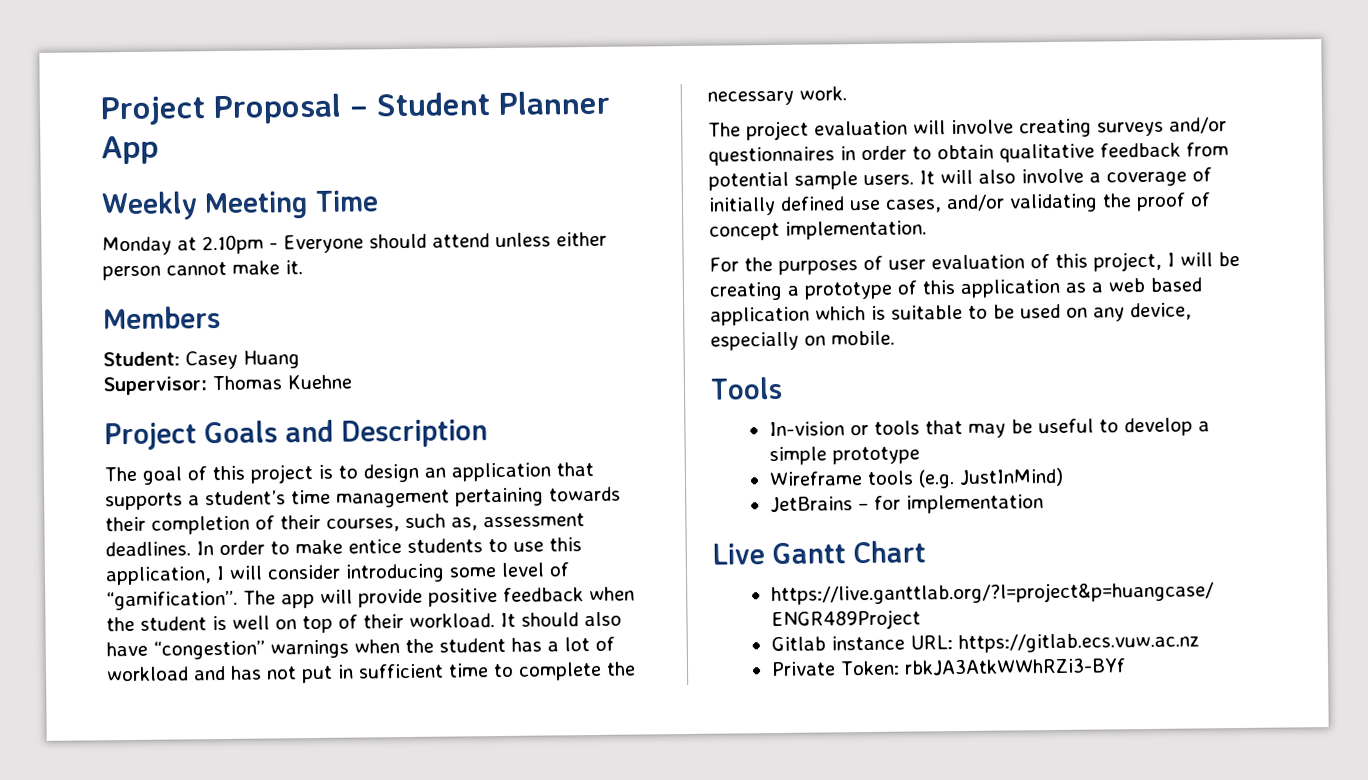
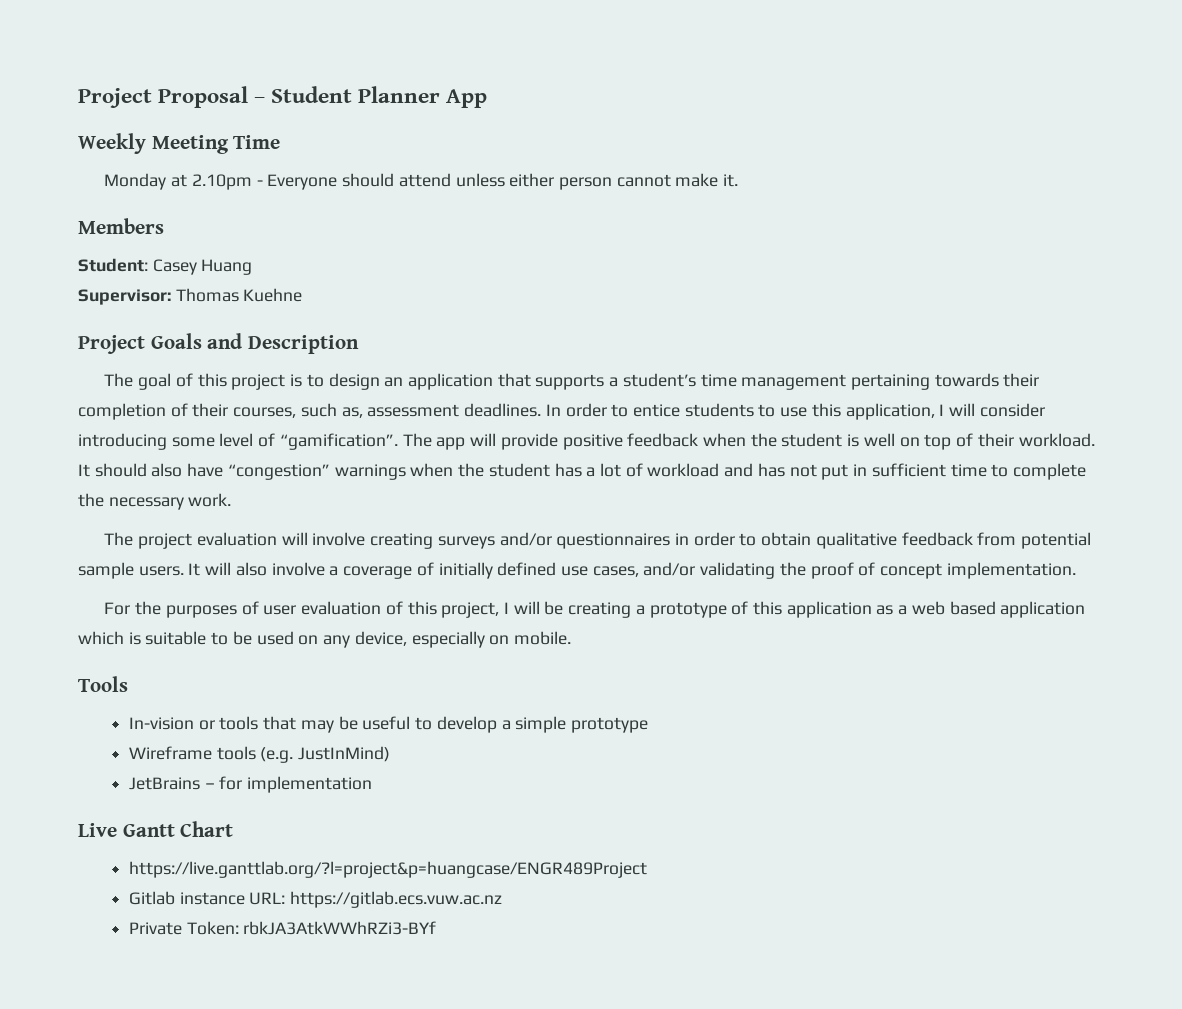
- In order to make entice students to use this application, I will consider introducing some level of “gamification”.
+ In order to entice students to use this application, I will consider introducing some level of “gamification”.

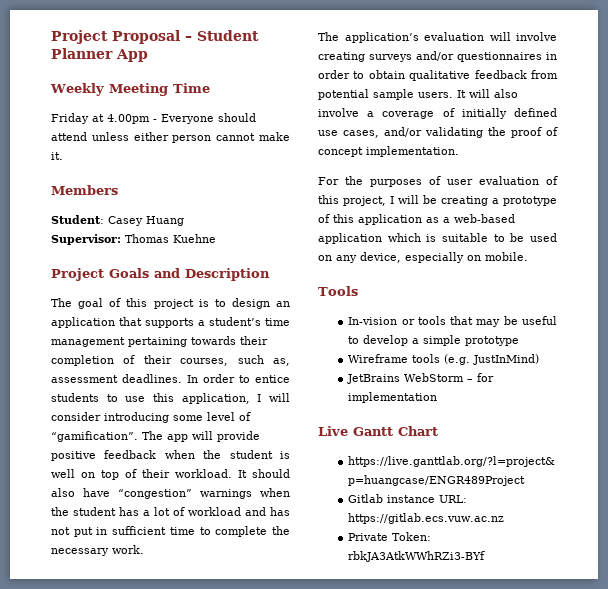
- Monday at 2.10pm - Everyone should attend unless either person cannot make it.
+ Friday at 4.00pm - Everyone should attend unless either person cannot make it.
- The project evaluation will involve creating surveys and/or questionnaires in order to obtain qualitative feedback from potential sample users.
+ The application’s evaluation will involve creating surveys and/or questionnaires in order to obtain qualitative feedback from potential sample users.
- For the purposes of user evaluation of this project, I will be creating a prototype of this application as a web based application which is suitable to be used on any device, especially on mobile.
+ For the purposes of user evaluation of this project, I will be creating a prototype of this application as a web-based application which is suitable to be used on any device, especially on mobile.
- JetBrains – for implementation
+ JetBrains WebStorm – for implementation

